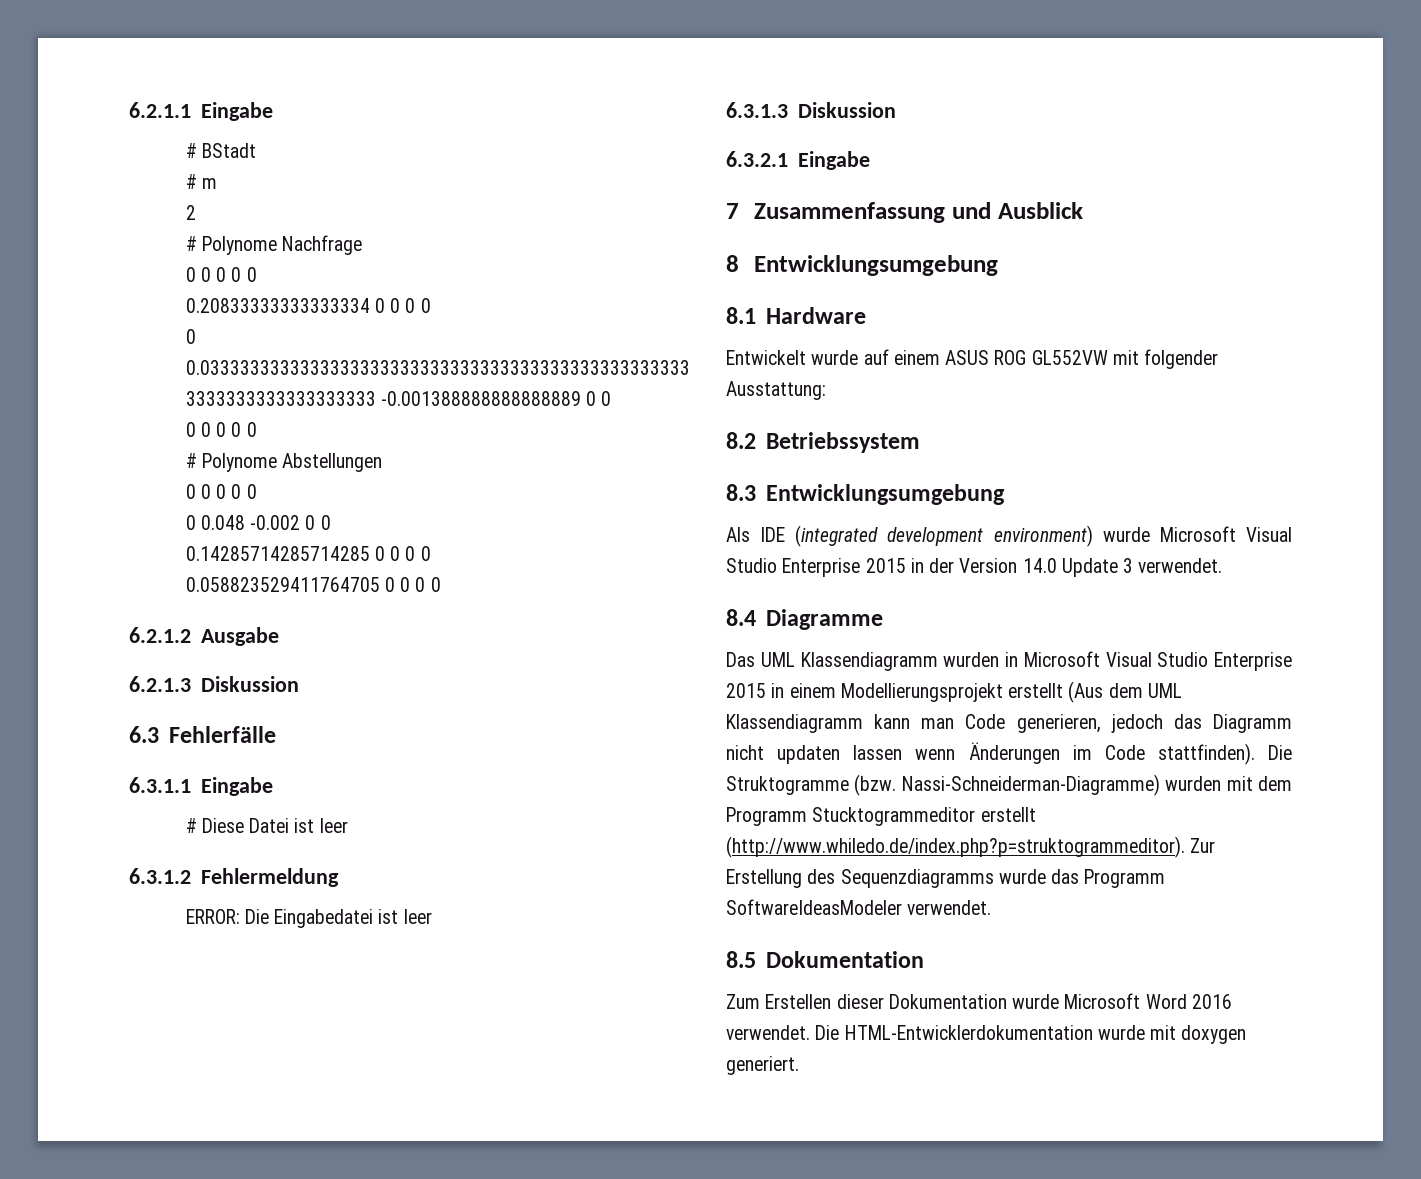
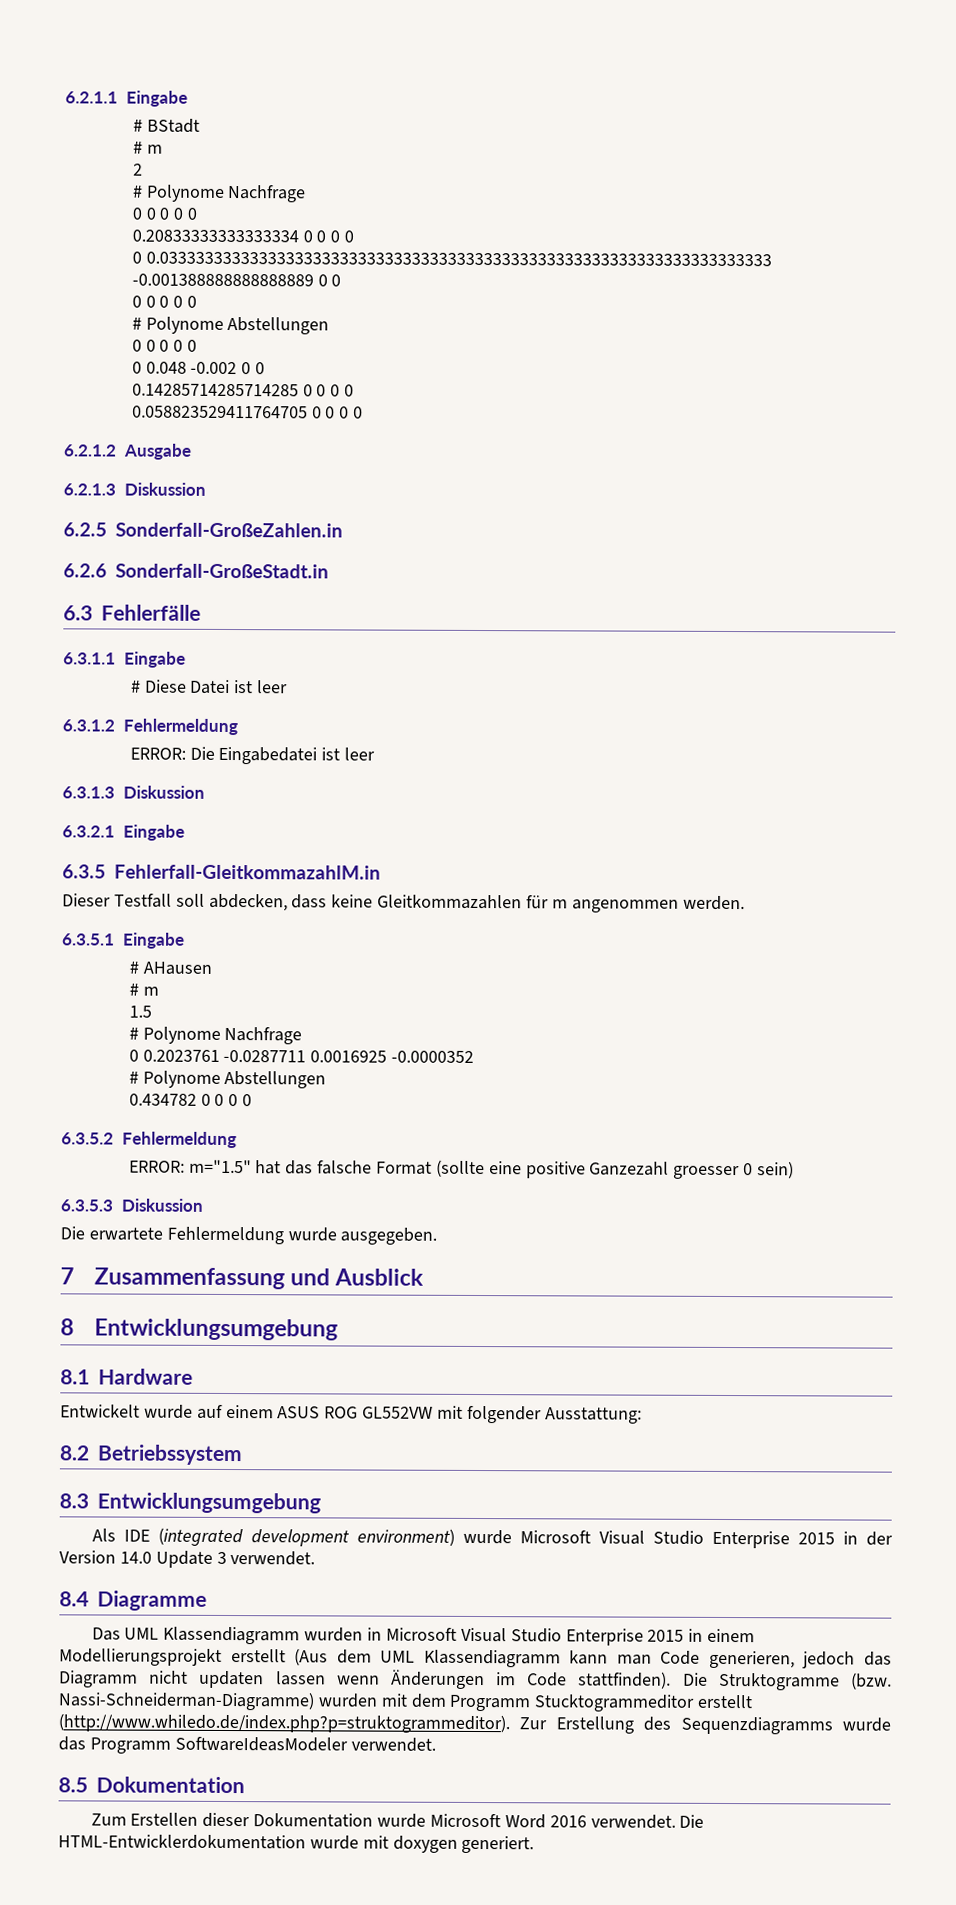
+ 6.2.5 Sonderfall-GroßeZahlen.in
+ 6.2.6 Sonderfall-GroßeStadt.in
+ 6.3.5 Fehlerfall-GleitkommazahlM.in
+ Dieser Testfall soll abdecken, dass keine Gleitkommazahlen für m angenommen werden.
+ 6.3.5.1 Eingabe
+ # AHausen
+ # m
+ 1.5
+ # Polynome Nachfrage
+ 0 0.2023761 -0.0287711 0.0016925 -0.0000352
+ # Polynome Abstellungen
+ 0.434782 0 0 0 0
+ 6.3.5.2 Fehlermeldung
+ ERROR: m="1.5" hat das falsche Format (sollte eine positive Ganzezahl groesser 0 sein)
+ 6.3.5.3 Diskussion
+ Die erwartete Fehlermeldung wurde ausgegeben.

